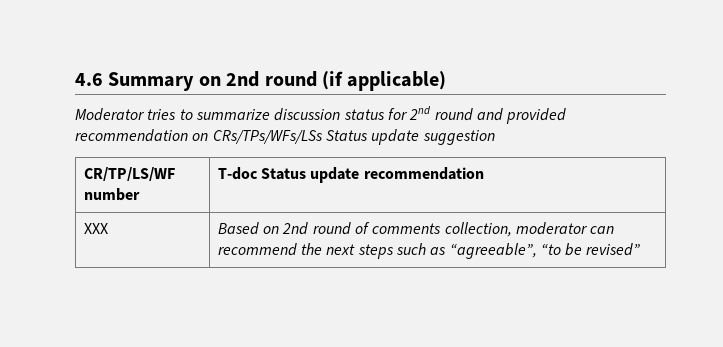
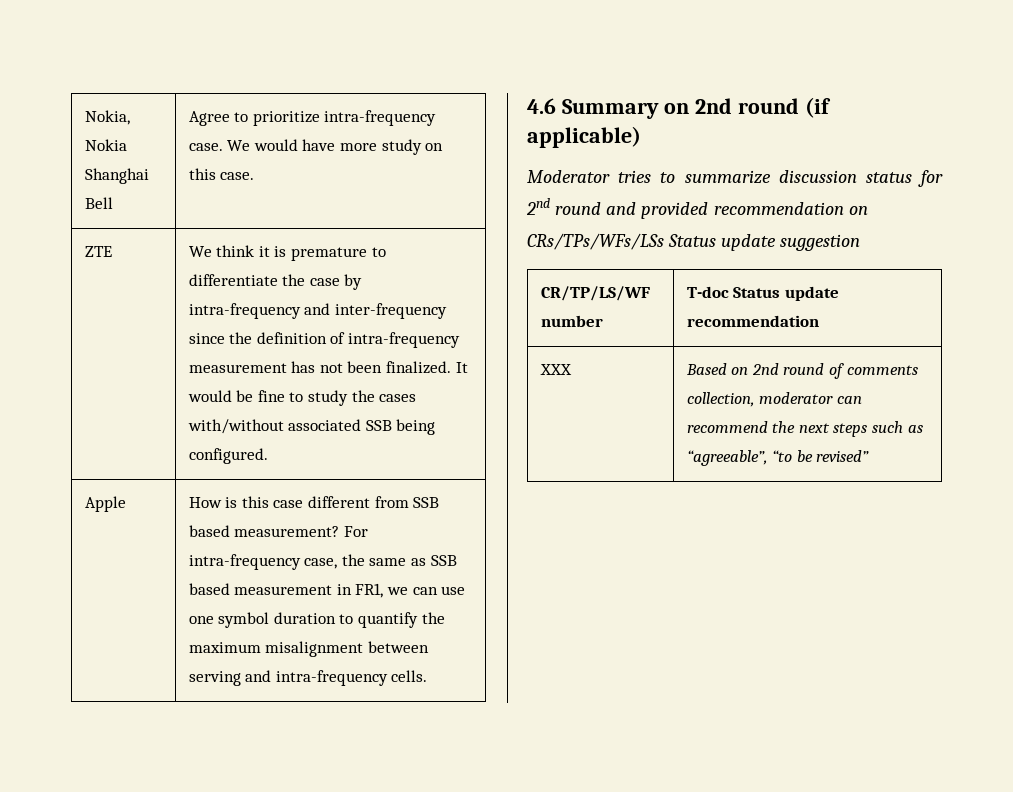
+ Nokia, Nokia Shanghai Bell | Agree to prioritize intra-frequency case. We would have more study on this case.
+ ZTE | We think it is premature to differentiate the case by intra-frequency and inter-frequency since the definition of intra-frequency measurement has not been finalized. It would be fine to study the cases with/without associated SSB being configured.
+ Apple | How is this case different from SSB based measurement? For intra-frequency case, the same as SSB based measurement in FR1, we can use one symbol duration to quantify the maximum misalignment between serving and intra-frequency cells.

